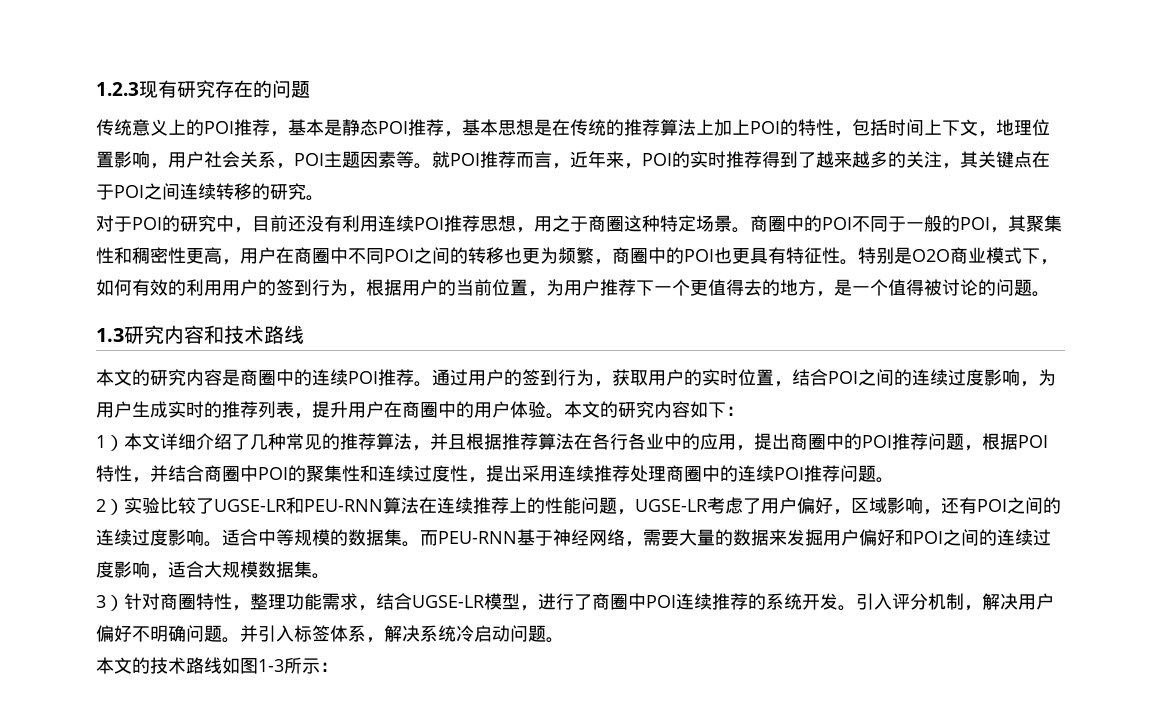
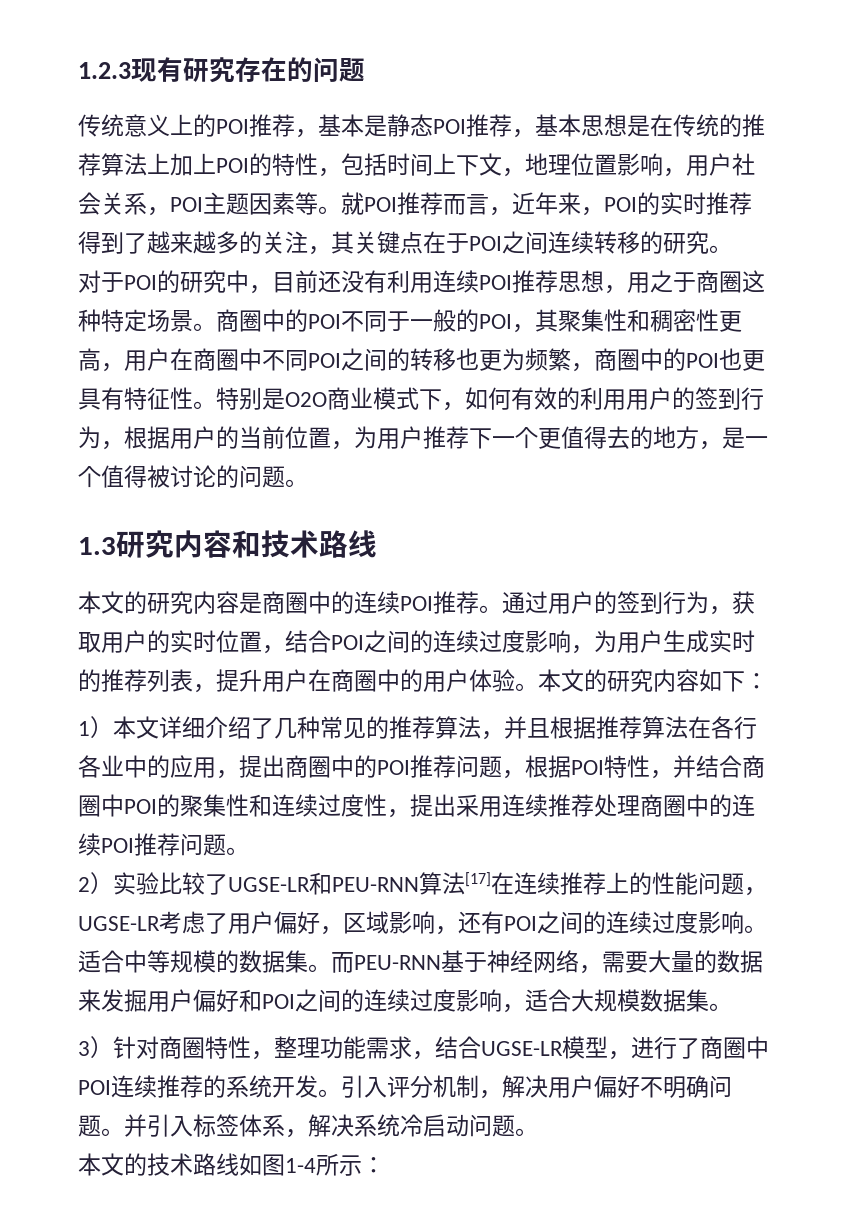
- 2）实验比较了UGSE-LR和PEU-RNN算法在连续推荐上的性能问题，UGSE-LR考虑了用户偏好，区域影响，还有POI之间的连续过度影响。
+ 2）实验比较了UGSE-LR和PEU-RNN算法[17]在连续推荐上的性能问题，UGSE-LR考虑了用户偏好，区域影响，还有POI之间的连续过度影响。
- 本文的技术路线如图1-3所示：
+ 本文的技术路线如图1-4所示：

